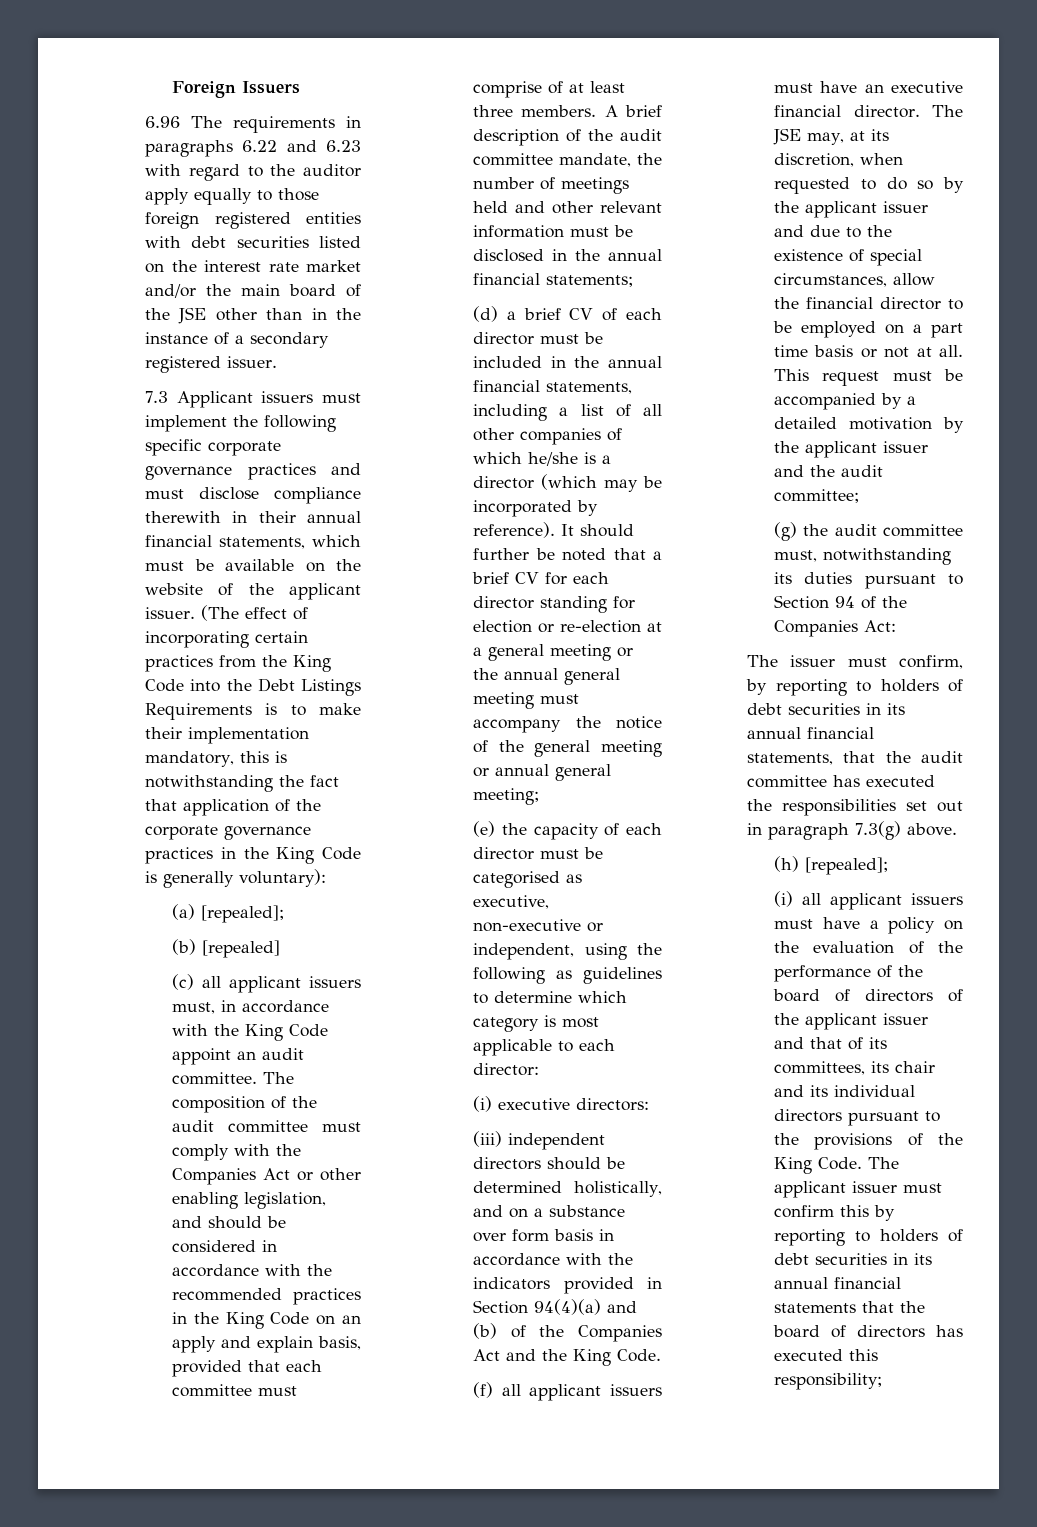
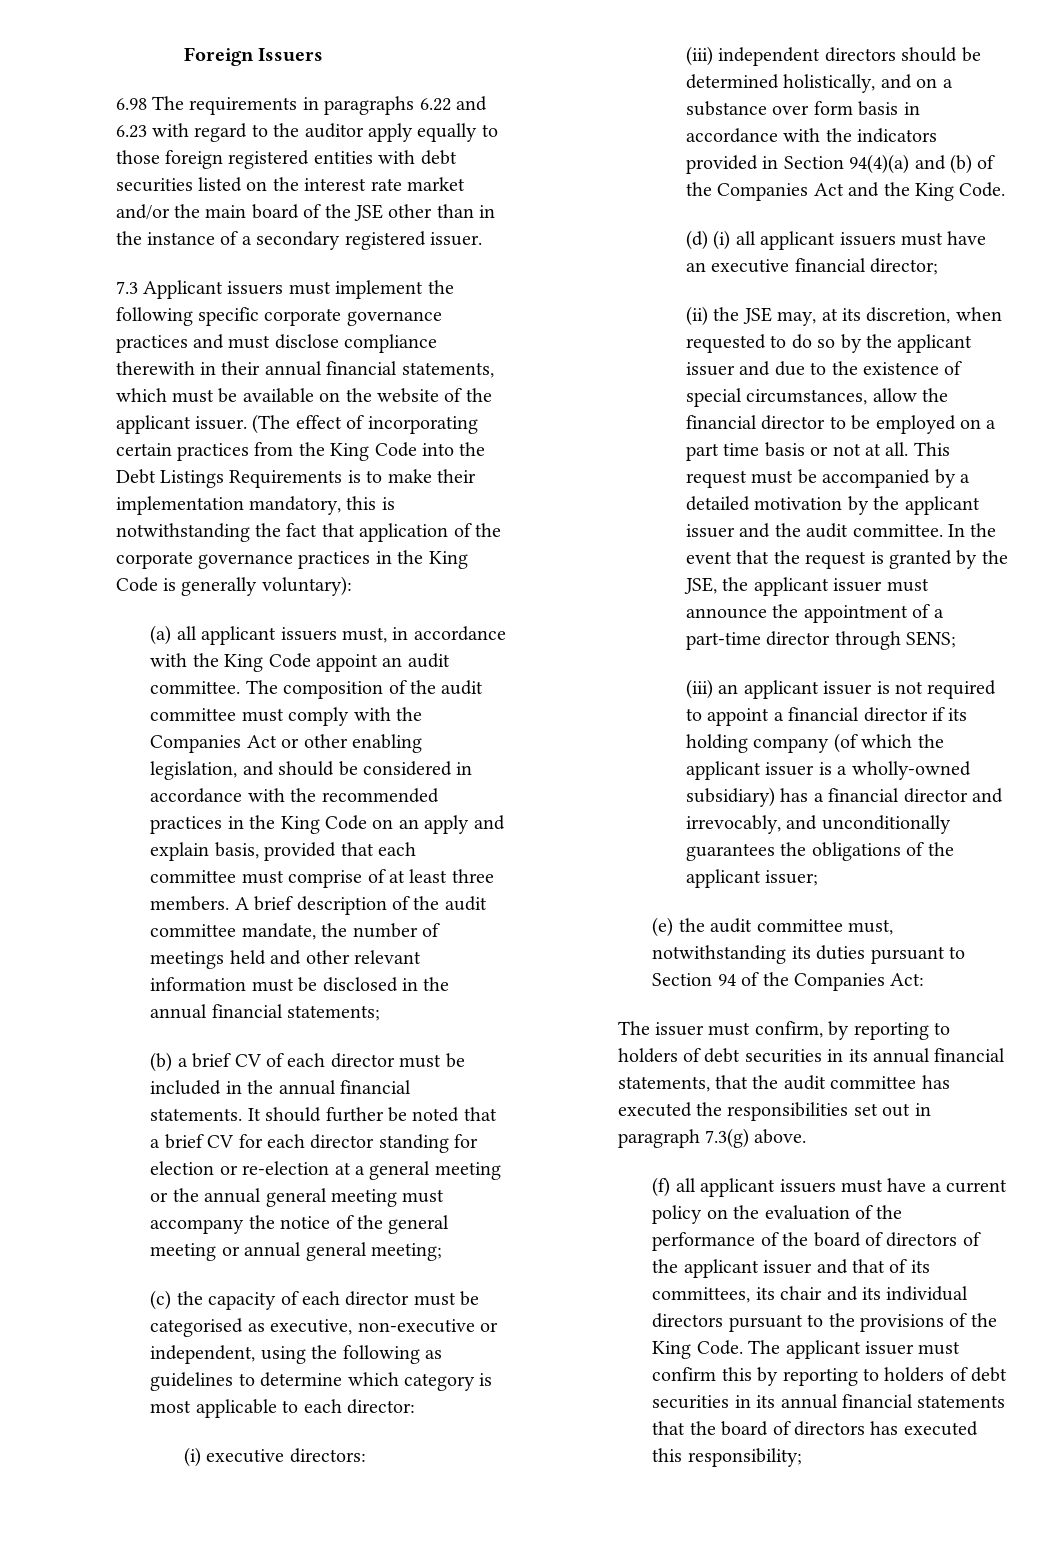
- 6.96 The requirements in paragraphs 6.22 and 6.23 with regard to the auditor apply equally to those foreign registered entities with debt securities listed on the interest rate market and/or the main board of the JSE other than in the instance of a secondary registered issuer.
+ 6.98 The requirements in paragraphs 6.22 and 6.23 with regard to the auditor apply equally to those foreign registered entities with debt securities listed on the interest rate market and/or the main board of the JSE other than in the instance of a secondary registered issuer.
- (a) [repealed];
- (b) [repealed]
- (c) all applicant issuers must, in accordance with the King Code appoint an audit committee.
+ (a) all applicant issuers must, in accordance with the King Code appoint an audit committee.
- (d) a brief CV of each director must be included in the annual financial statements, including a list of all other companies of which he/she is a director (which may be incorporated by reference).
+ (b) a brief CV of each director must be included in the annual financial statements.
- (e) the capacity of each director must be categorised as executive, non-executive or independent, using the following as guidelines to determine which category is most applicable to each director:
+ (c) the capacity of each director must be categorised as executive, non-executive or independent, using the following as guidelines to determine which category is most applicable to each director:
- (f) all applicant issuers must have an executive financial director. The JSE may, at its discretion, when requested to do so by the applicant issuer and due to the existence of special circumstances, allow the financial director to be employed on a part time basis or not at all.
+ (d) (i) all applicant issuers must have an executive financial director;
+ (ii) the JSE may, at its discretion, when requested to do so by the applicant issuer and due to the existence of special circumstances, allow the financial director to be employed on a part time basis or not at all.
- This request must be accompanied by a detailed motivation by the applicant issuer and the audit committee;
- (g) the audit committee must, notwithstanding its duties pursuant to Section 94 of the Companies Act:
+ This request must be accompanied by a detailed motivation by the applicant issuer and the audit committee. In the event that the request is granted by the JSE, the applicant issuer must announce the appointment of a part-time director through SENS;
+ (iii) an applicant issuer is not required to appoint a financial director if its holding company (of which the applicant issuer is a wholly-owned subsidiary) has a financial director and irrevocably, and unconditionally guarantees the obligations of the applicant issuer;
+ (e) the audit committee must, notwithstanding its duties pursuant to Section 94 of the Companies Act:
- (h) [repealed];
- (i) all applicant issuers must have a policy on the evaluation of the performance of the board of directors of the applicant issuer and that of its committees, its chair and its individual directors pursuant to the provisions of the King Code.
+ (f) all applicant issuers must have a current policy on the evaluation of the performance of the board of directors of the applicant issuer and that of its committees, its chair and its individual directors pursuant to the provisions of the King Code.

